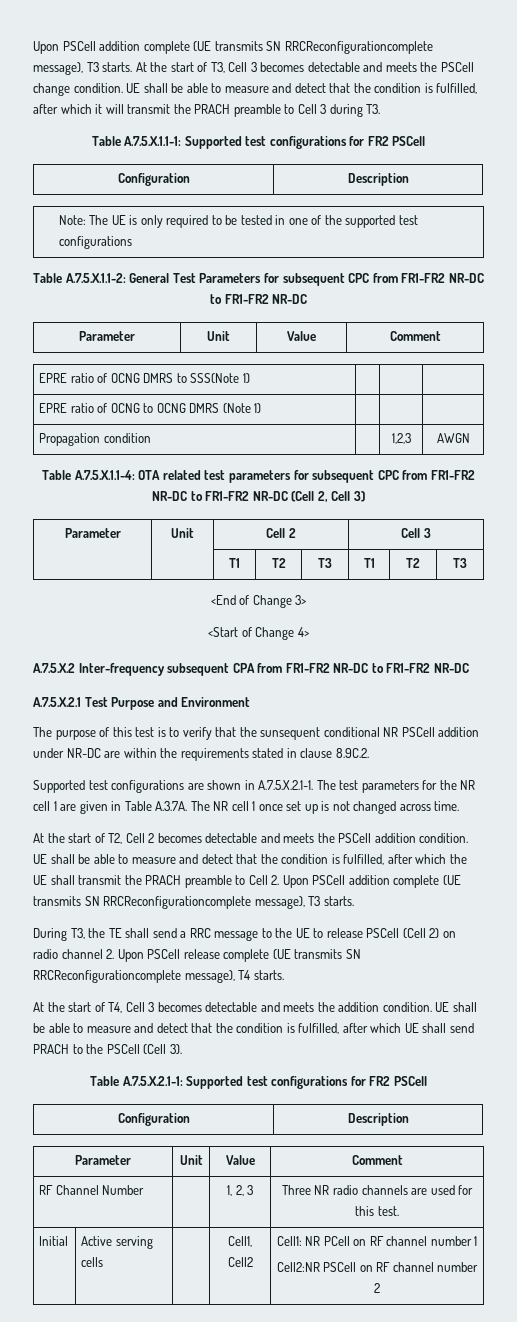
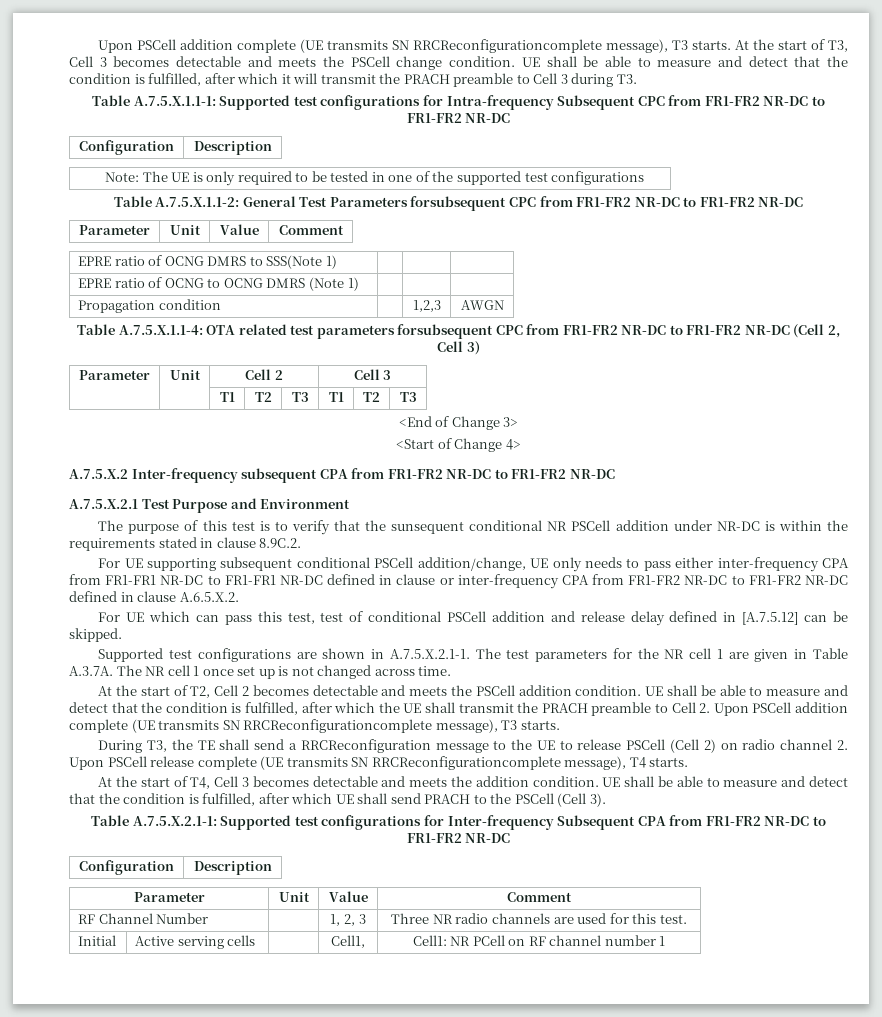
- Table A.7.5.X.1.1-1: Supported test configurations for FR2 PSCell
+ Table A.7.5.X.1.1-1: Supported test configurations for Intra-frequency Subsequent CPC from FR1-FR2 NR-DC to FR1-FR2 NR-DC
- Table A.7.5.X.1.1-2: General Test Parameters for subsequent CPC from FR1-FR2 NR-DC to FR1-FR2 NR-DC
+ Table A.7.5.X.1.1-2: General Test Parameters forsubsequent CPC from FR1-FR2 NR-DC to FR1-FR2 NR-DC
- Table A.7.5.X.1.1-4: OTA related test parameters for subsequent CPC from FR1-FR2 NR-DC to FR1-FR2 NR-DC (Cell 2, Cell 3)
+ Table A.7.5.X.1.1-4: OTA related test parameters forsubsequent CPC from FR1-FR2 NR-DC to FR1-FR2 NR-DC (Cell 2, Cell 3)
- The purpose of this test is to verify that the sunsequent conditional NR PSCell addition under NR-DC are within the requirements stated in clause 8.9C.2.
+ The purpose of this test is to verify that the sunsequent conditional NR PSCell addition under NR-DC is within the requirements stated in clause 8.9C.2.
+ For UE supporting subsequent conditional PSCell addition/change, UE only needs to pass either inter-frequency CPA from FR1-FR1 NR-DC to FR1-FR1 NR-DC defined in clause or inter-frequency CPA from FR1-FR2 NR-DC to FR1-FR2 NR-DC defined in clause A.6.5.X.2.
+ For UE which can pass this test, test of conditional PSCell addition and release delay defined in [A.7.5.12] can be skipped.
- During T3, the TE shall send a RRC message to the UE to release PSCell (Cell 2) on radio channel 2. Upon PSCell release complete (UE transmits SN RRCReconfigurationcomplete message), T4 starts.
+ During T3, the TE shall send a RRCReconfiguration message to the UE to release PSCell (Cell 2) on radio channel 2. Upon PSCell release complete (UE transmits SN RRCReconfigurationcomplete message), T4 starts.
- Table A.7.5.X.2.1-1: Supported test configurations for FR2 PSCell
+ Table A.7.5.X.2.1-1: Supported test configurations for Inter-frequency Subsequent CPA from FR1-FR2 NR-DC to FR1-FR2 NR-DC
- Initial | Active serving cells | | Cell1, Cell2 | Cell1: NR PCell on RF channel number 1
- Cell2:NR PSCell on RF channel number 2
+ Initial | Active serving cells | | Cell1, | Cell1: NR PCell on RF channel number 1

